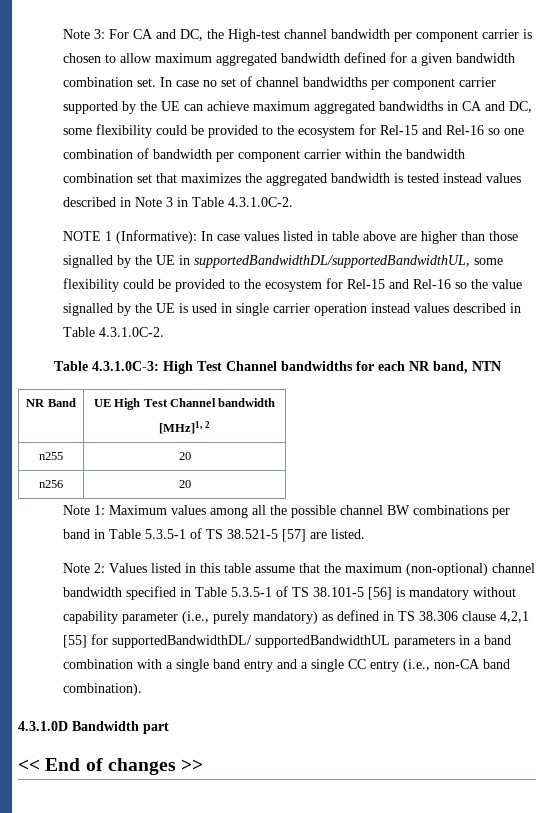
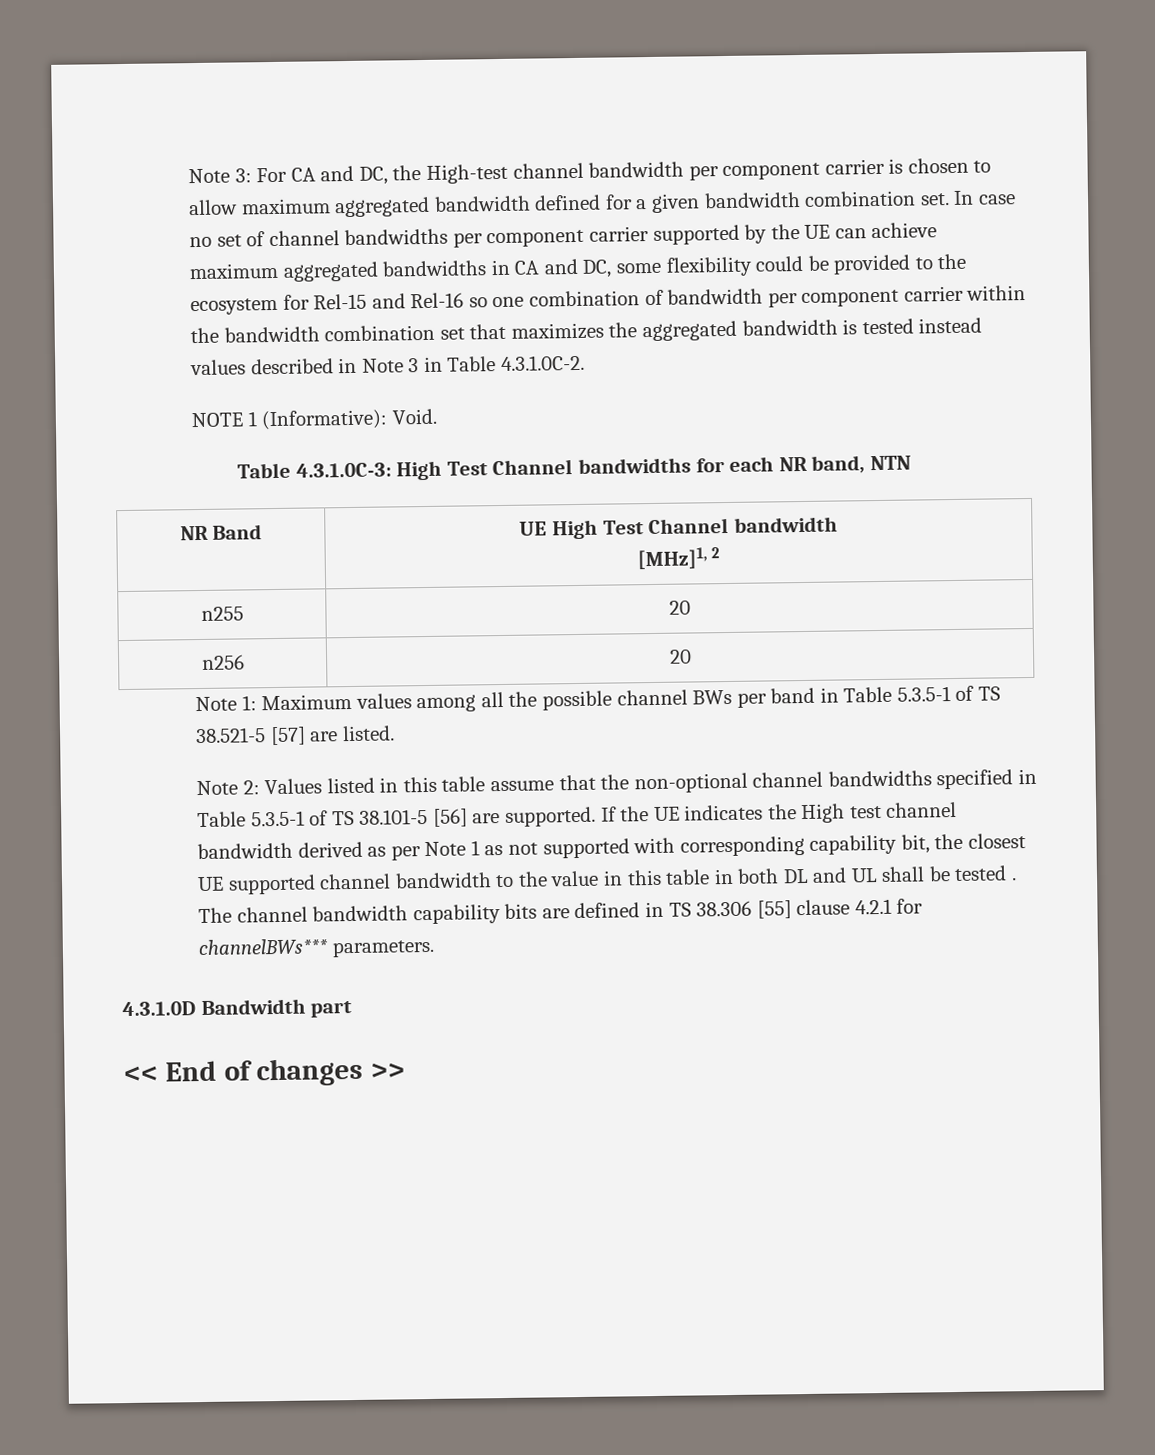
- NOTE 1 (Informative): In case values listed in table above are higher than those signalled by the UE in supportedBandwidthDL/supportedBandwidthUL, some flexibility could be provided to the ecosystem for Rel-15 and Rel-16 so the value signalled by the UE is used in single carrier operation instead values described in Table 4.3.1.0C-2.
+ NOTE 1 (Informative): Void.
- Note 1: Maximum values among all the possible channel BW combinations per band in Table 5.3.5-1 of TS 38.521-5 [57] are listed.
+ Note 1: Maximum values among all the possible channel BWs per band in Table 5.3.5-1 of TS 38.521-5 [57] are listed.
- Note 2: Values listed in this table assume that the maximum (non-optional) channel bandwidth specified in Table 5.3.5-1 of TS 38.101-5 [56] is mandatory without capability parameter (i.e., purely mandatory) as defined in TS 38.306 clause 4,2,1 [55] for supportedBandwidthDL/ supportedBandwidthUL parameters in a band combination with a single band entry and a single CC entry (i.e., non-CA band combination).
+ Note 2: Values listed in this table assume that the non-optional channel bandwidths specified in Table 5.3.5-1 of TS 38.101-5 [56] are supported. If the UE indicates the High test channel bandwidth derived as per Note 1 as not supported with corresponding capability bit, the closest UE supported channel bandwidth to the value in this table in both DL and UL shall be tested . The channel bandwidth capability bits are defined in TS 38.306 [55] clause 4.2.1 for channelBWs*** parameters.

